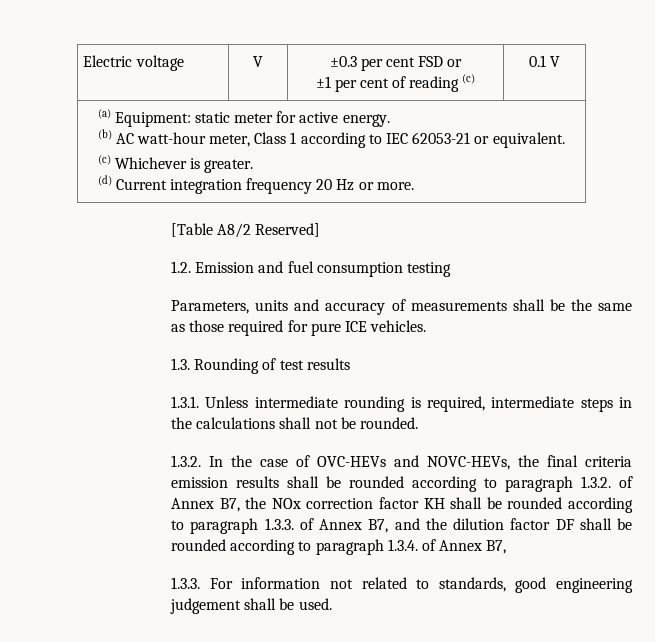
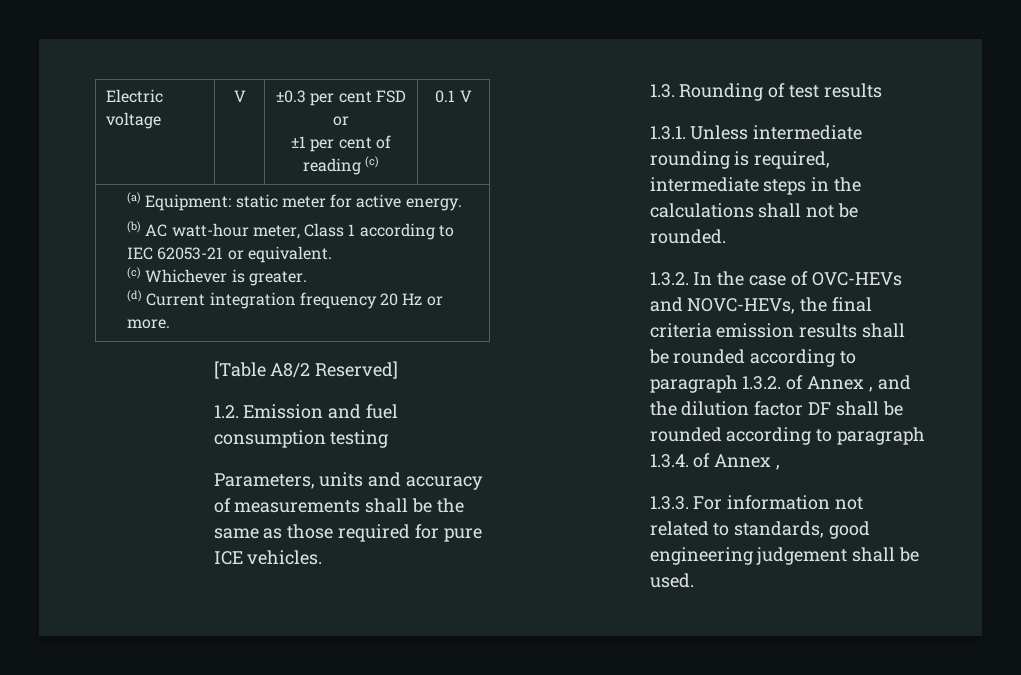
- 1.3.2. In the case of OVC-HEVs and NOVC-HEVs, the final criteria emission results shall be rounded according to paragraph 1.3.2. of Annex B7, the NOx correction factor KH shall be rounded according to paragraph 1.3.3. of Annex B7, and the dilution factor DF shall be rounded according to paragraph 1.3.4. of Annex B7,
+ 1.3.2. In the case of OVC-HEVs and NOVC-HEVs, the final criteria emission results shall be rounded according to paragraph 1.3.2. of Annex , and the dilution factor DF shall be rounded according to paragraph 1.3.4. of Annex ,

